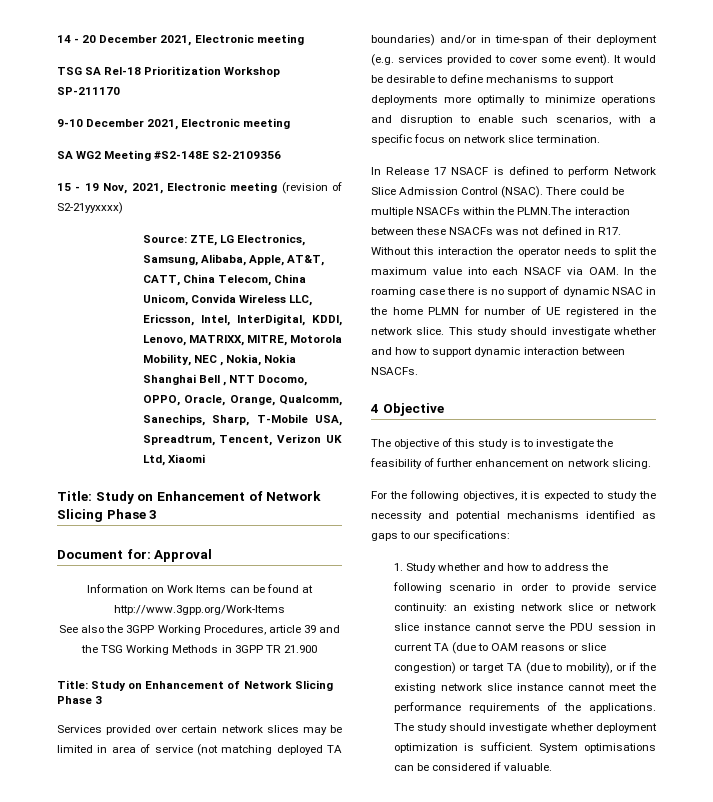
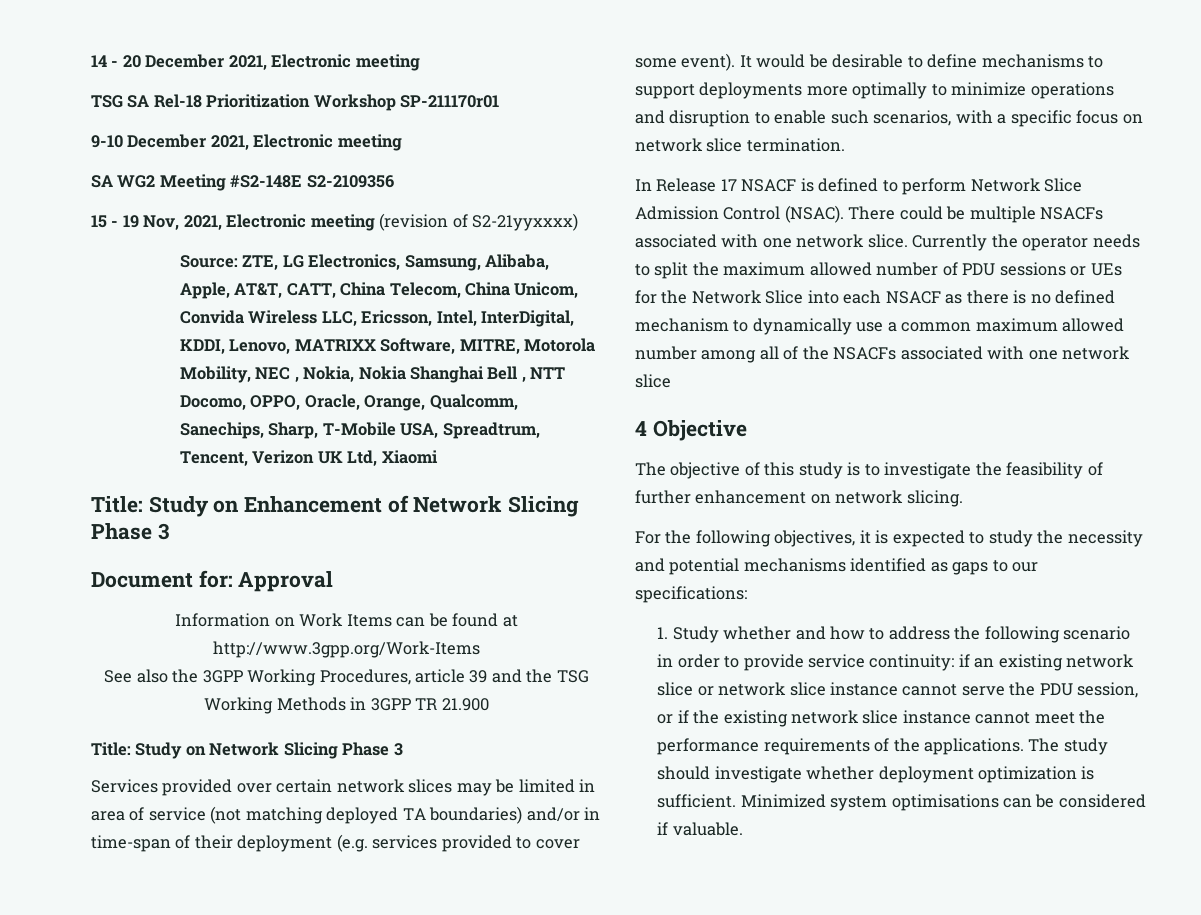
- TSG SA Rel-18 Prioritization Workshop SP-211170
+ TSG SA Rel-18 Prioritization Workshop SP-211170r01
- Source: ZTE, LG Electronics, Samsung, Alibaba, Apple, AT&T, CATT, China Telecom, China Unicom, Convida Wireless LLC, Ericsson, Intel, InterDigital, KDDI, Lenovo, MATRIXX, MITRE, Motorola Mobility, NEC , Nokia, Nokia Shanghai Bell , NTT Docomo, OPPO, Oracle, Orange, Qualcomm, Sanechips, Sharp, T-Mobile USA, Spreadtrum, Tencent, Verizon UK Ltd, Xiaomi
+ Source: ZTE, LG Electronics, Samsung, Alibaba, Apple, AT&T, CATT, China Telecom, China Unicom, Convida Wireless LLC, Ericsson, Intel, InterDigital, KDDI, Lenovo, MATRIXX Software, MITRE, Motorola Mobility, NEC , Nokia, Nokia Shanghai Bell , NTT Docomo, OPPO, Oracle, Orange, Qualcomm, Sanechips, Sharp, T-Mobile USA, Spreadtrum, Tencent, Verizon UK Ltd, Xiaomi
  See also the 3GPP Working Procedures, article 39 and the TSG Working Methods in 3GPP TR 21.900
- Title: Study on Enhancement of Network Slicing Phase 3
+ Title: Study on Network Slicing Phase 3
- There could be multiple NSACFs within the PLMN.The interaction between these NSACFs was not defined in R17. Without this interaction the operator needs to split the maximum value into each NSACF via OAM. In the roaming case there is no support of dynamic NSAC in the home PLMN for number of UE registered in the network slice. This study should investigate whether and how to support dynamic interaction between NSACFs.
+ There could be multiple NSACFs associated with one network slice. Currently the operator needs to split the maximum allowed number of PDU sessions or UEs for the Network Slice into each NSACF as there is no defined mechanism to dynamically use a common maximum allowed number among all of the NSACFs associated with one network slice
- 1. Study whether and how to address the following scenario in order to provide service continuity: an existing network slice or network slice instance cannot serve the PDU session in current TA (due to OAM reasons or slice congestion) or target TA (due to mobility), or if the existing network slice instance cannot meet the performance requirements of the applications.
+ 1. Study whether and how to address the following scenario in order to provide service continuity: if an existing network slice or network slice instance cannot serve the PDU session, or if the existing network slice instance cannot meet the performance requirements of the applications.
- System optimisations can be considered if valuable.
+ Minimized system optimisations can be considered if valuable.

